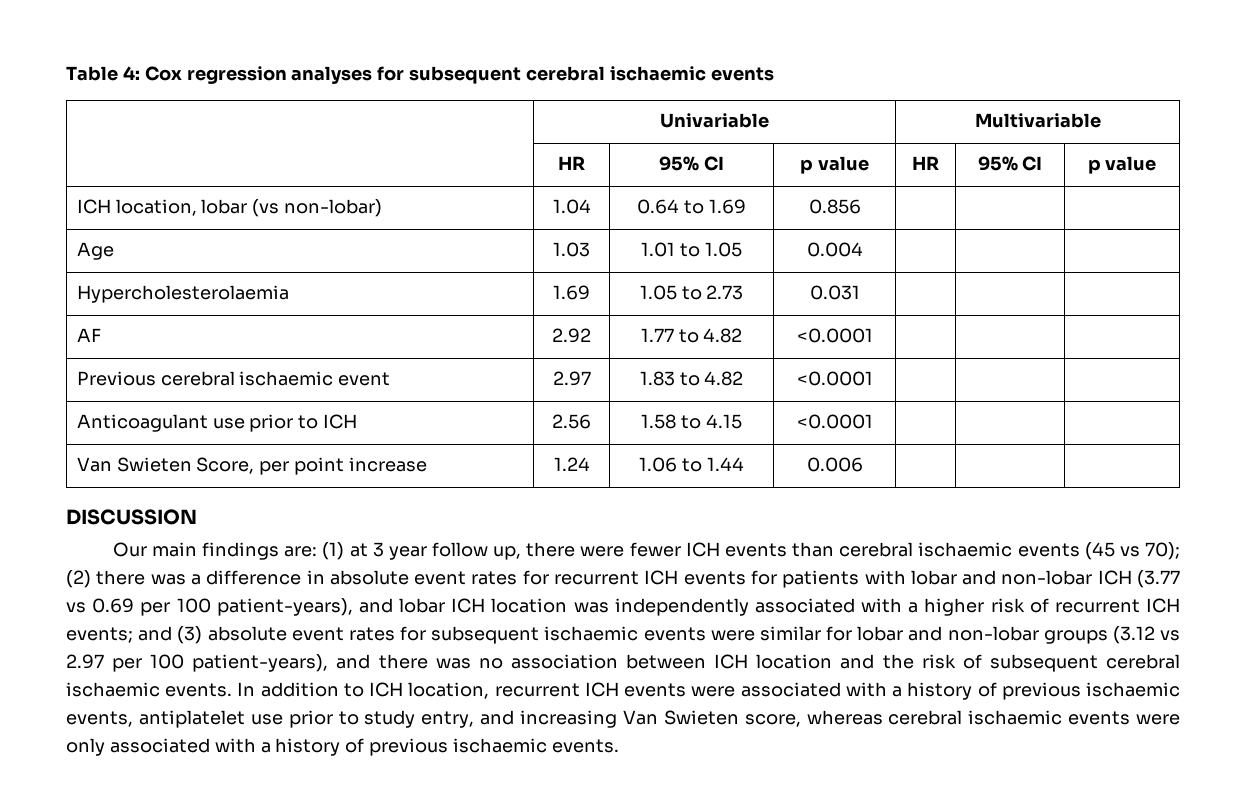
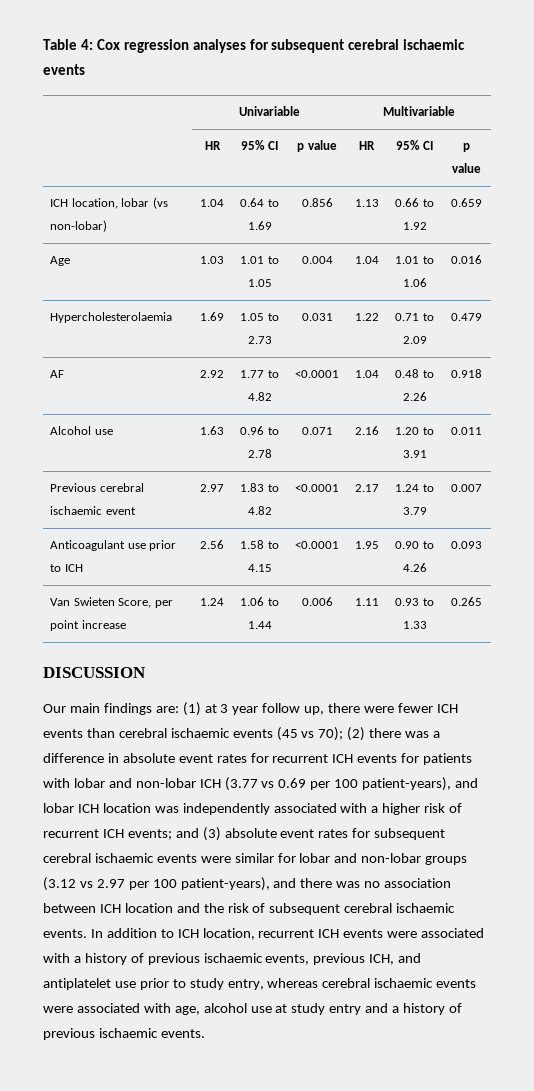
- ICH location, lobar (vs non-lobar) | 1.04 | 0.64 to 1.69 | 0.856 | | |
+ ICH location, lobar (vs non-lobar) | 1.04 | 0.64 to 1.69 | 0.856 | 1.13 | 0.66 to 1.92 | 0.659
- Age | 1.03 | 1.01 to 1.05 | 0.004 | | |
+ Age | 1.03 | 1.01 to 1.05 | 0.004 | 1.04 | 1.01 to 1.06 | 0.016
- Hypercholesterolaemia | 1.69 | 1.05 to 2.73 | 0.031 | | |
+ Hypercholesterolaemia | 1.69 | 1.05 to 2.73 | 0.031 | 1.22 | 0.71 to 2.09 | 0.479
- AF | 2.92 | 1.77 to 4.82 | <0.0001 | | |
+ AF | 2.92 | 1.77 to 4.82 | <0.0001 | 1.04 | 0.48 to 2.26 | 0.918
+ Alcohol use | 1.63 | 0.96 to 2.78 | 0.071 | 2.16 | 1.20 to 3.91 | 0.011
- Previous cerebral ischaemic event | 2.97 | 1.83 to 4.82 | <0.0001 | | |
+ Previous cerebral ischaemic event | 2.97 | 1.83 to 4.82 | <0.0001 | 2.17 | 1.24 to 3.79 | 0.007
- Anticoagulant use prior to ICH | 2.56 | 1.58 to 4.15 | <0.0001 | | |
+ Anticoagulant use prior to ICH | 2.56 | 1.58 to 4.15 | <0.0001 | 1.95 | 0.90 to 4.26 | 0.093
- Van Swieten Score, per point increase | 1.24 | 1.06 to 1.44 | 0.006 | | |
+ Van Swieten Score, per point increase | 1.24 | 1.06 to 1.44 | 0.006 | 1.11 | 0.93 to 1.33 | 0.265
- and (3) absolute event rates for subsequent ischaemic events were similar for lobar and non-lobar groups (3.12 vs 2.97 per 100 patient-years), and there was no association between ICH location and the risk of subsequent cerebral ischaemic events.
+ and (3) absolute event rates for subsequent cerebral ischaemic events were similar for lobar and non-lobar groups (3.12 vs 2.97 per 100 patient-years), and there was no association between ICH location and the risk of subsequent cerebral ischaemic events.
- In addition to ICH location, recurrent ICH events were associated with a history of previous ischaemic events, antiplatelet use prior to study entry, and increasing Van Swieten score, whereas cerebral ischaemic events were only associated with a history of previous ischaemic events.
+ In addition to ICH location, recurrent ICH events were associated with a history of previous ischaemic events, previous ICH, and antiplatelet use prior to study entry, whereas cerebral ischaemic events were associated with age, alcohol use at study entry and a history of previous ischaemic events.

